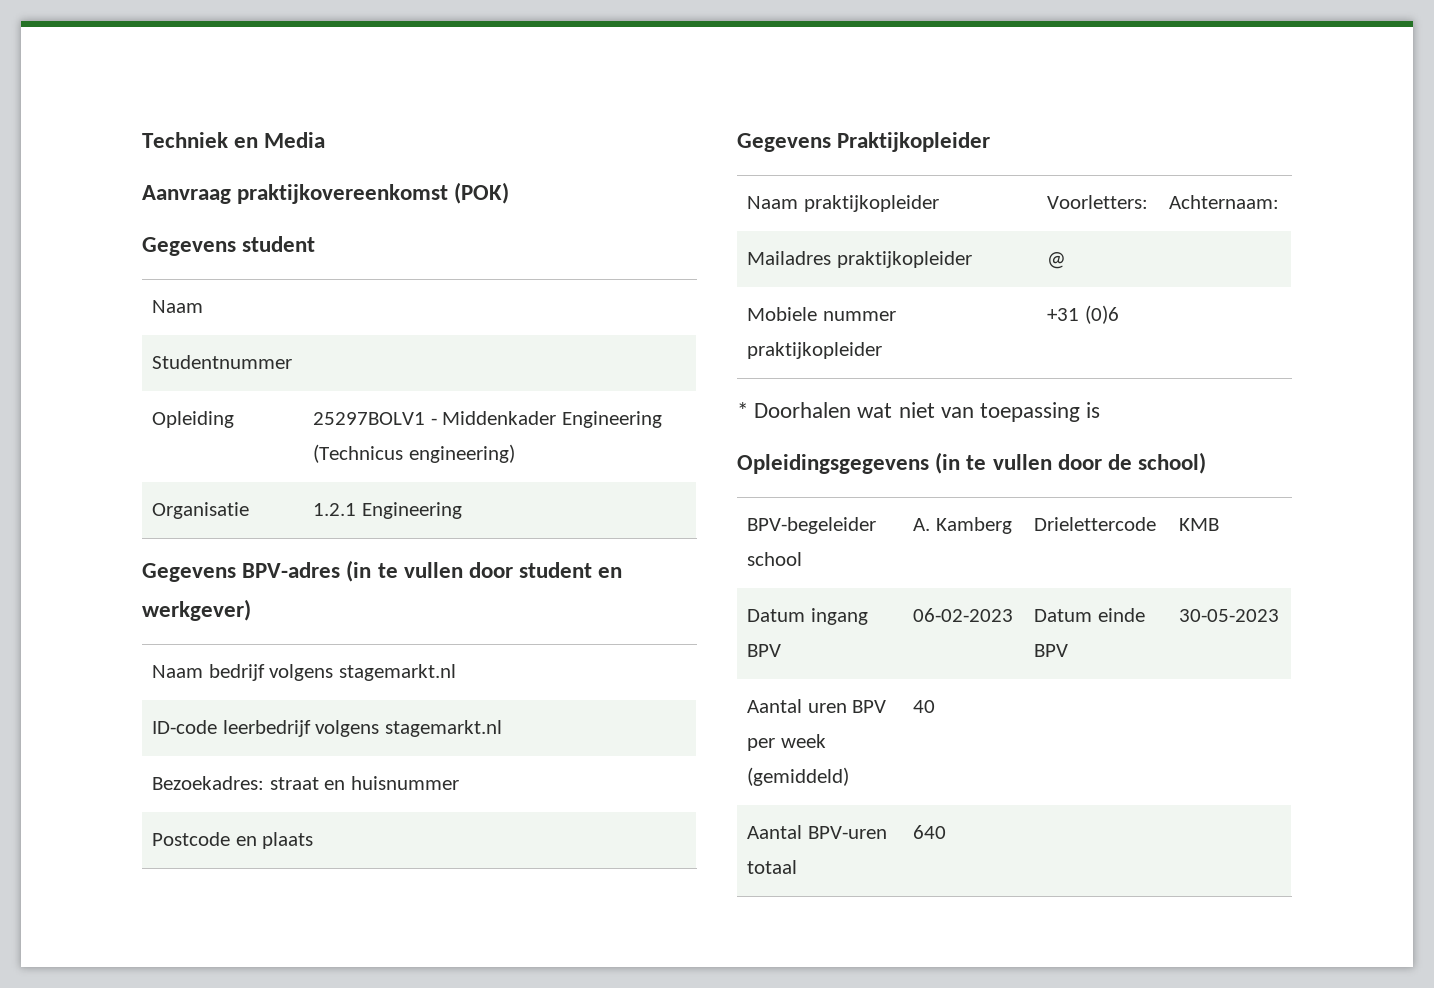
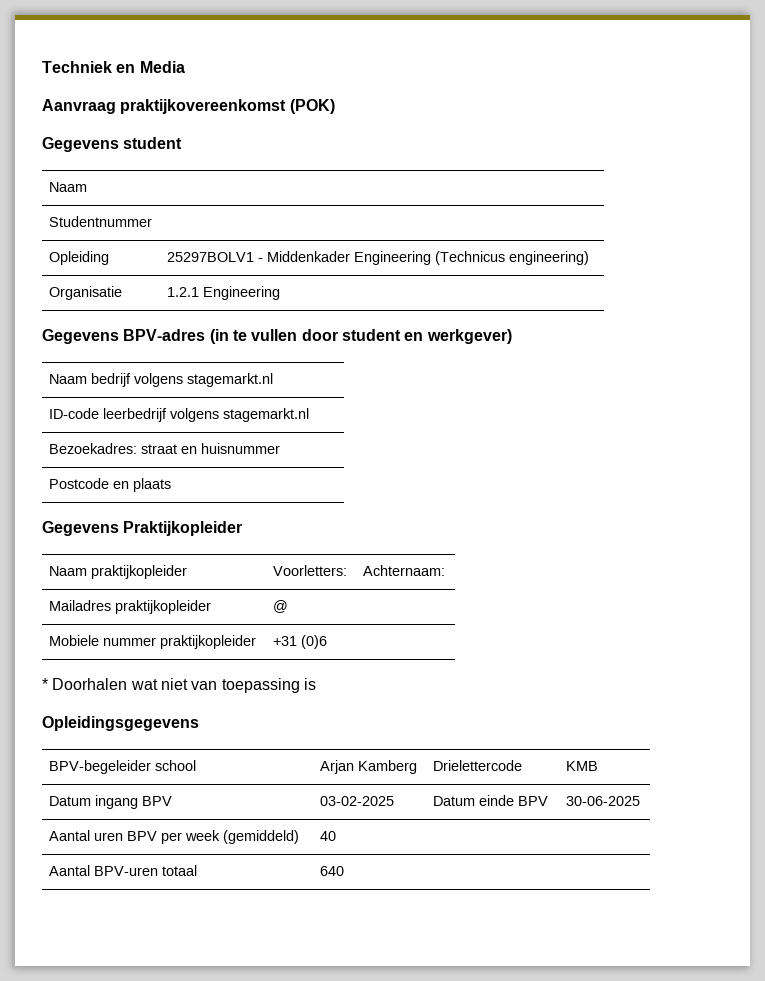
- Opleidingsgegevens (in te vullen door de school)
+ Opleidingsgegevens
- BPV-begeleider school | A. Kamberg | Drielettercode | KMB
+ BPV-begeleider school | Arjan Kamberg | Drielettercode | KMB
- Datum ingang BPV | 06-02-2023 | Datum einde BPV | 30-05-2023
+ Datum ingang BPV | 03-02-2025 | Datum einde BPV | 30-06-2025

